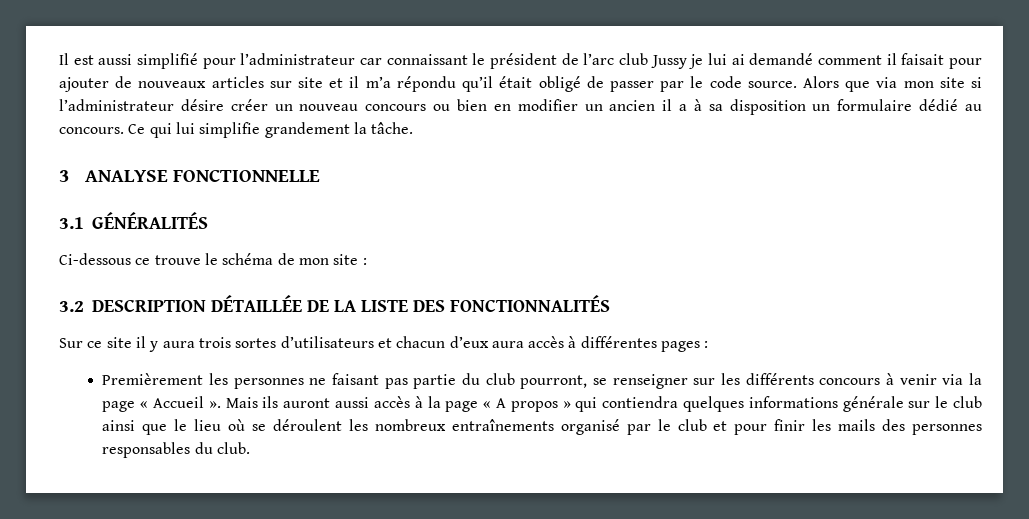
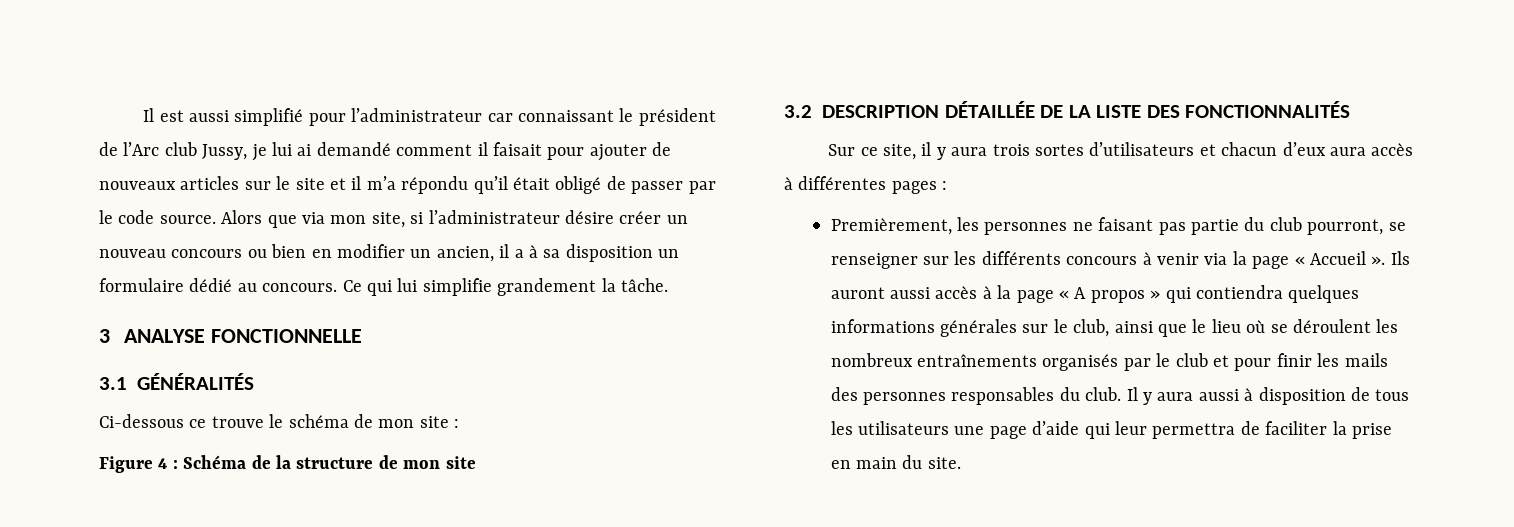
- Il est aussi simplifié pour l’administrateur car connaissant le président de l’arc club Jussy je lui ai demandé comment il faisait pour ajouter de nouveaux articles sur site et il m’a répondu qu’il était obligé de passer par le code source.
+ Il est aussi simplifié pour l’administrateur car connaissant le président de l’Arc club Jussy, je lui ai demandé comment il faisait pour ajouter de nouveaux articles sur le site et il m’a répondu qu’il était obligé de passer par le code source.
- Alors que via mon site si l’administrateur désire créer un nouveau concours ou bien en modifier un ancien il a à sa disposition un formulaire dédié au concours.
+ Alors que via mon site, si l’administrateur désire créer un nouveau concours ou bien en modifier un ancien, il a à sa disposition un formulaire dédié au concours.
+ Figure 4 : Schéma de la structure de mon site
- Sur ce site il y aura trois sortes d’utilisateurs et chacun d’eux aura accès à différentes pages :
+ Sur ce site, il y aura trois sortes d’utilisateurs et chacun d’eux aura accès à différentes pages :
- Premièrement les personnes ne faisant pas partie du club pourront, se renseigner sur les différents concours à venir via la page « Accueil ».
+ Premièrement, les personnes ne faisant pas partie du club pourront, se renseigner sur les différents concours à venir via la page « Accueil ».
- Mais ils auront aussi accès à la page « A propos » qui contiendra quelques informations générale sur le club ainsi que le lieu où se déroulent les nombreux entraînements organisé par le club et pour finir les mails des personnes responsables du club.
+ Ils auront aussi accès à la page « A propos » qui contiendra quelques informations générales sur le club, ainsi que le lieu où se déroulent les nombreux entraînements organisés par le club et pour finir les mails des personnes responsables du club.
+ Il y aura aussi à disposition de tous les utilisateurs une page d’aide qui leur permettra de faciliter la prise en main du site.

